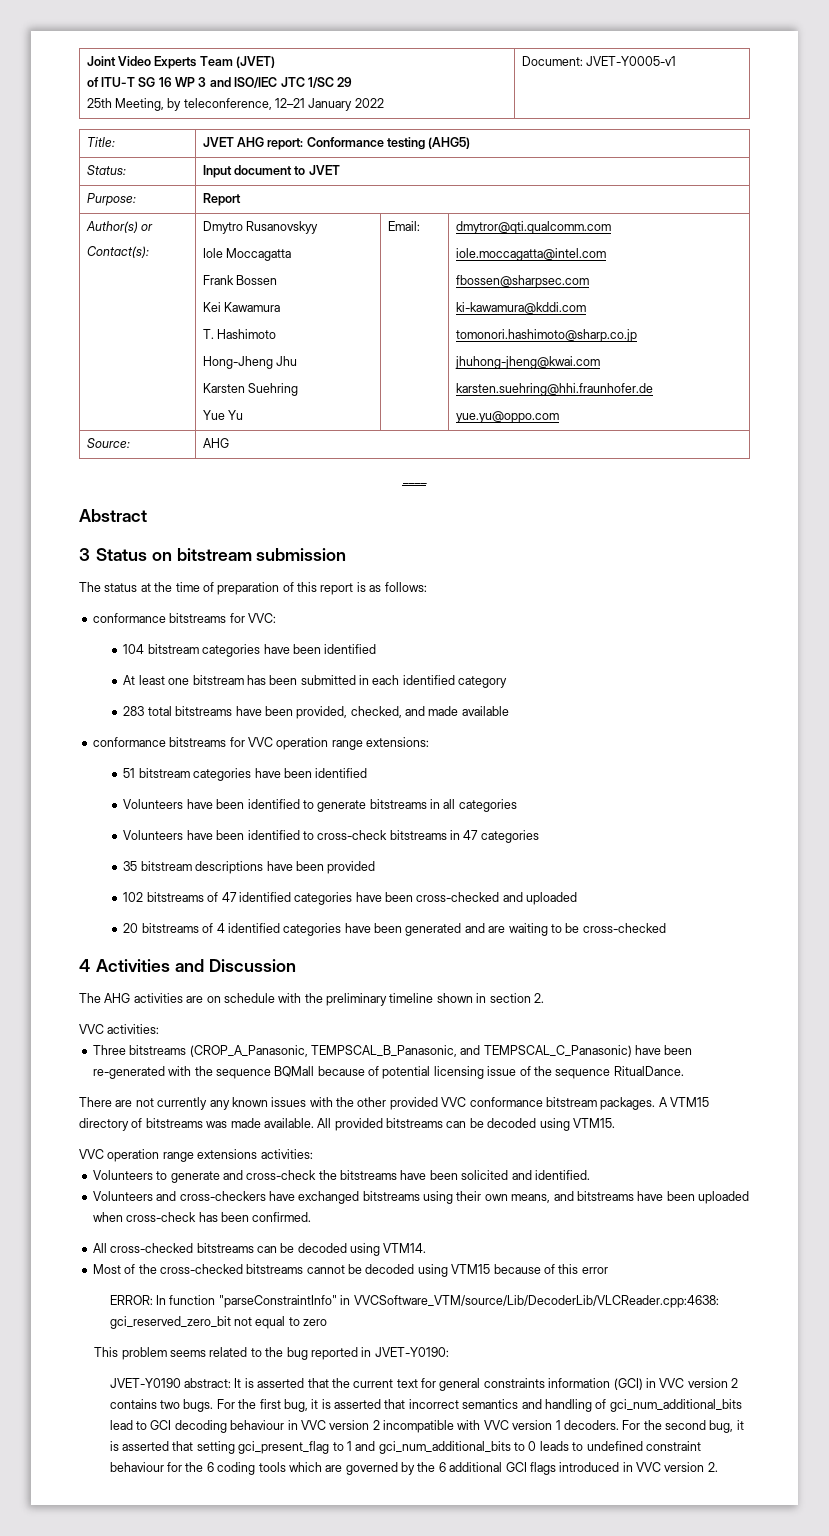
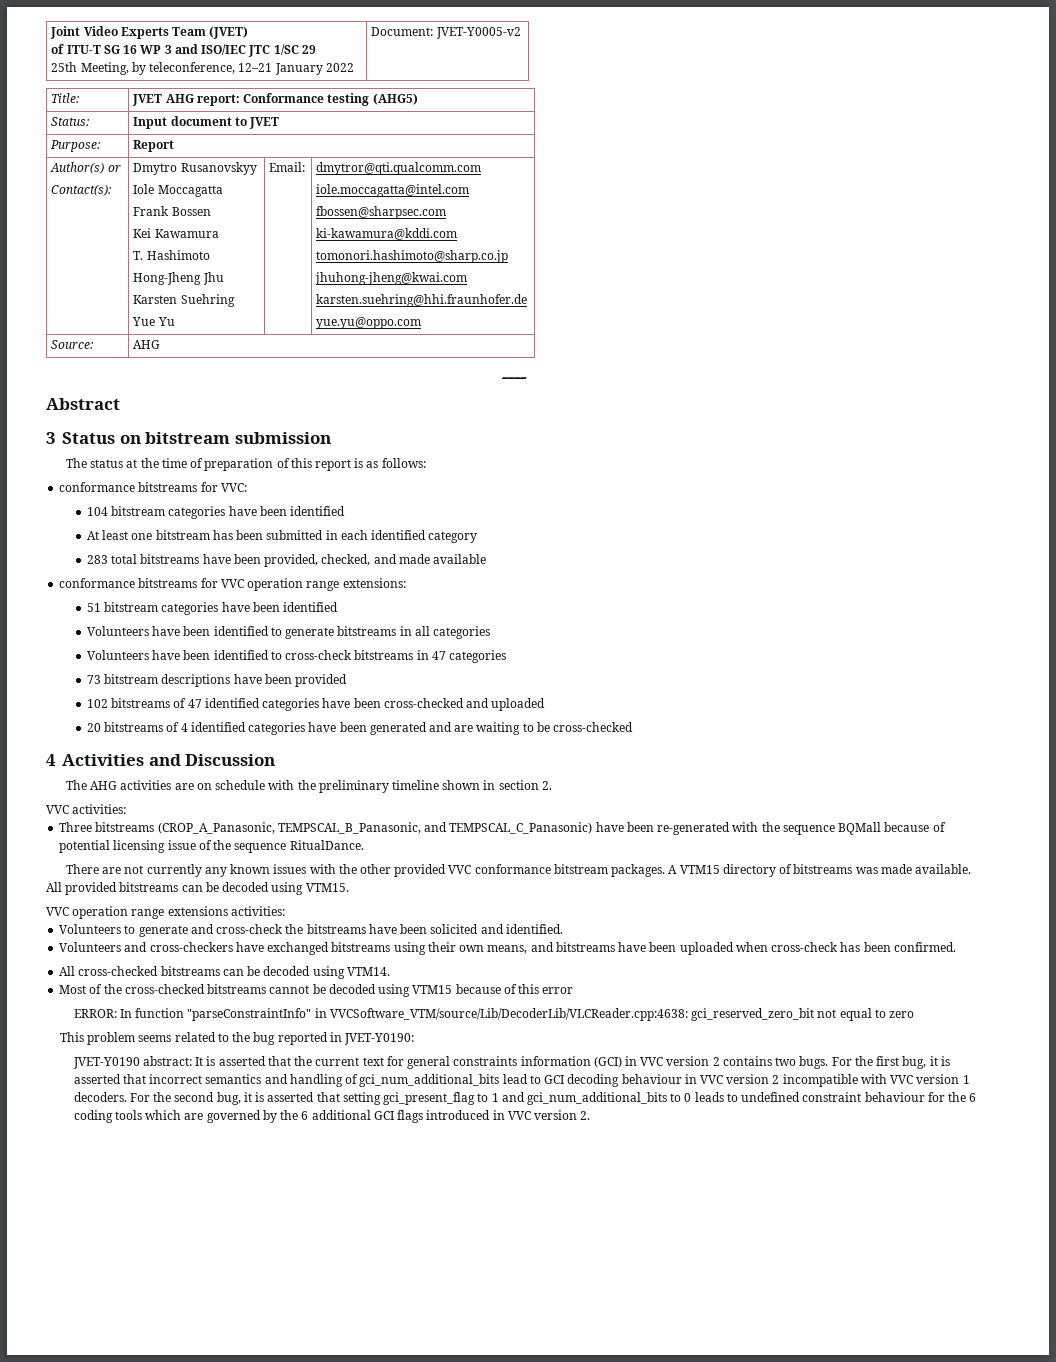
  Joint Video Experts Team (JVET)
  of ITU-T SG 16 WP 3 and ISO/IEC JTC 1/SC 29
- 25th Meeting, by teleconference, 12–21 January 2022 | Document: JVET-Y0005-v1
+ 25th Meeting, by teleconference, 12–21 January 2022 | Document: JVET-Y0005-v2
- 35 bitstream descriptions have been provided
+ 73 bitstream descriptions have been provided

